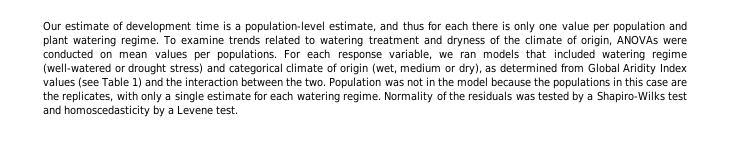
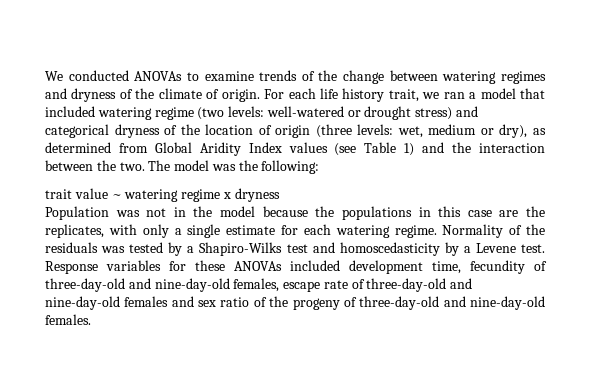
- Our estimate of development time is a population-level estimate, and thus for each there is only one value per population and plant watering regime. To examine trends related to watering treatment and dryness of the climate of origin, ANOVAs were conducted on mean values per populations. For each response variable, we ran models that included watering regime (well-watered or drought stress) and categorical climate of origin (wet, medium or dry), as determined from Global Aridity Index values (see Table 1) and the interaction between the two. Population was not in the model because the populations in this case are the replicates, with only a single estimate for each watering regime.
+ We conducted ANOVAs to examine trends of the change between watering regimes and dryness of the climate of origin. For each life history trait, we ran a model that included watering regime (two levels: well-watered or drought stress) and categorical dryness of the location of origin (three levels: wet, medium or dry), as determined from Global Aridity Index values (see Table 1) and the interaction between the two. The model was the following:
+ trait value ~ watering regime x dryness
+ Population was not in the model because the populations in this case are the replicates, with only a single estimate for each watering regime.
+ Response variables for these ANOVAs included development time, fecundity of three-day-old and nine-day-old females, escape rate of three-day-old and nine-day-old females and sex ratio of the progeny of three-day-old and nine-day-old females.

